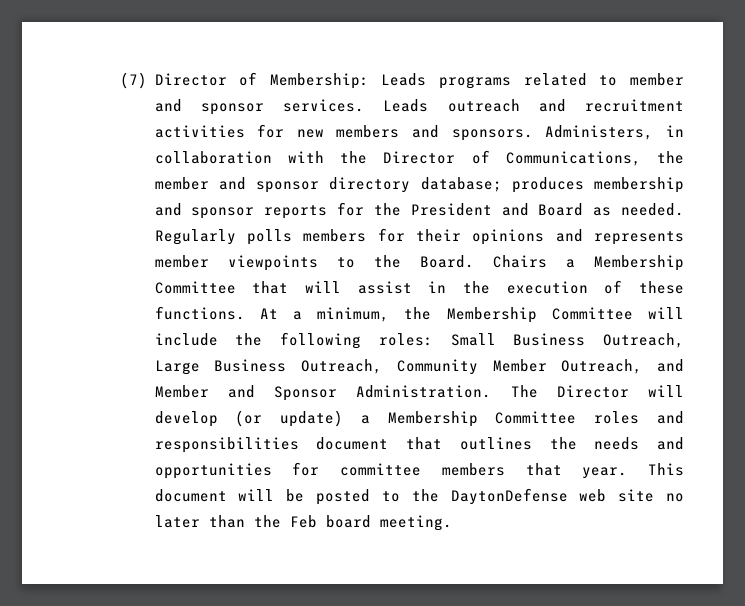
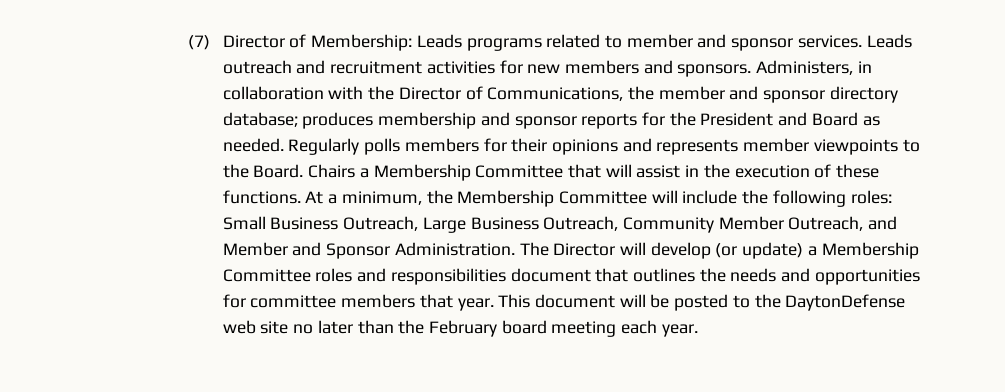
- This document will be posted to the DaytonDefense web site no later than the Feb board meeting.
+ This document will be posted to the DaytonDefense web site no later than the February board meeting each year.

